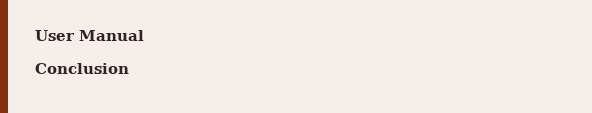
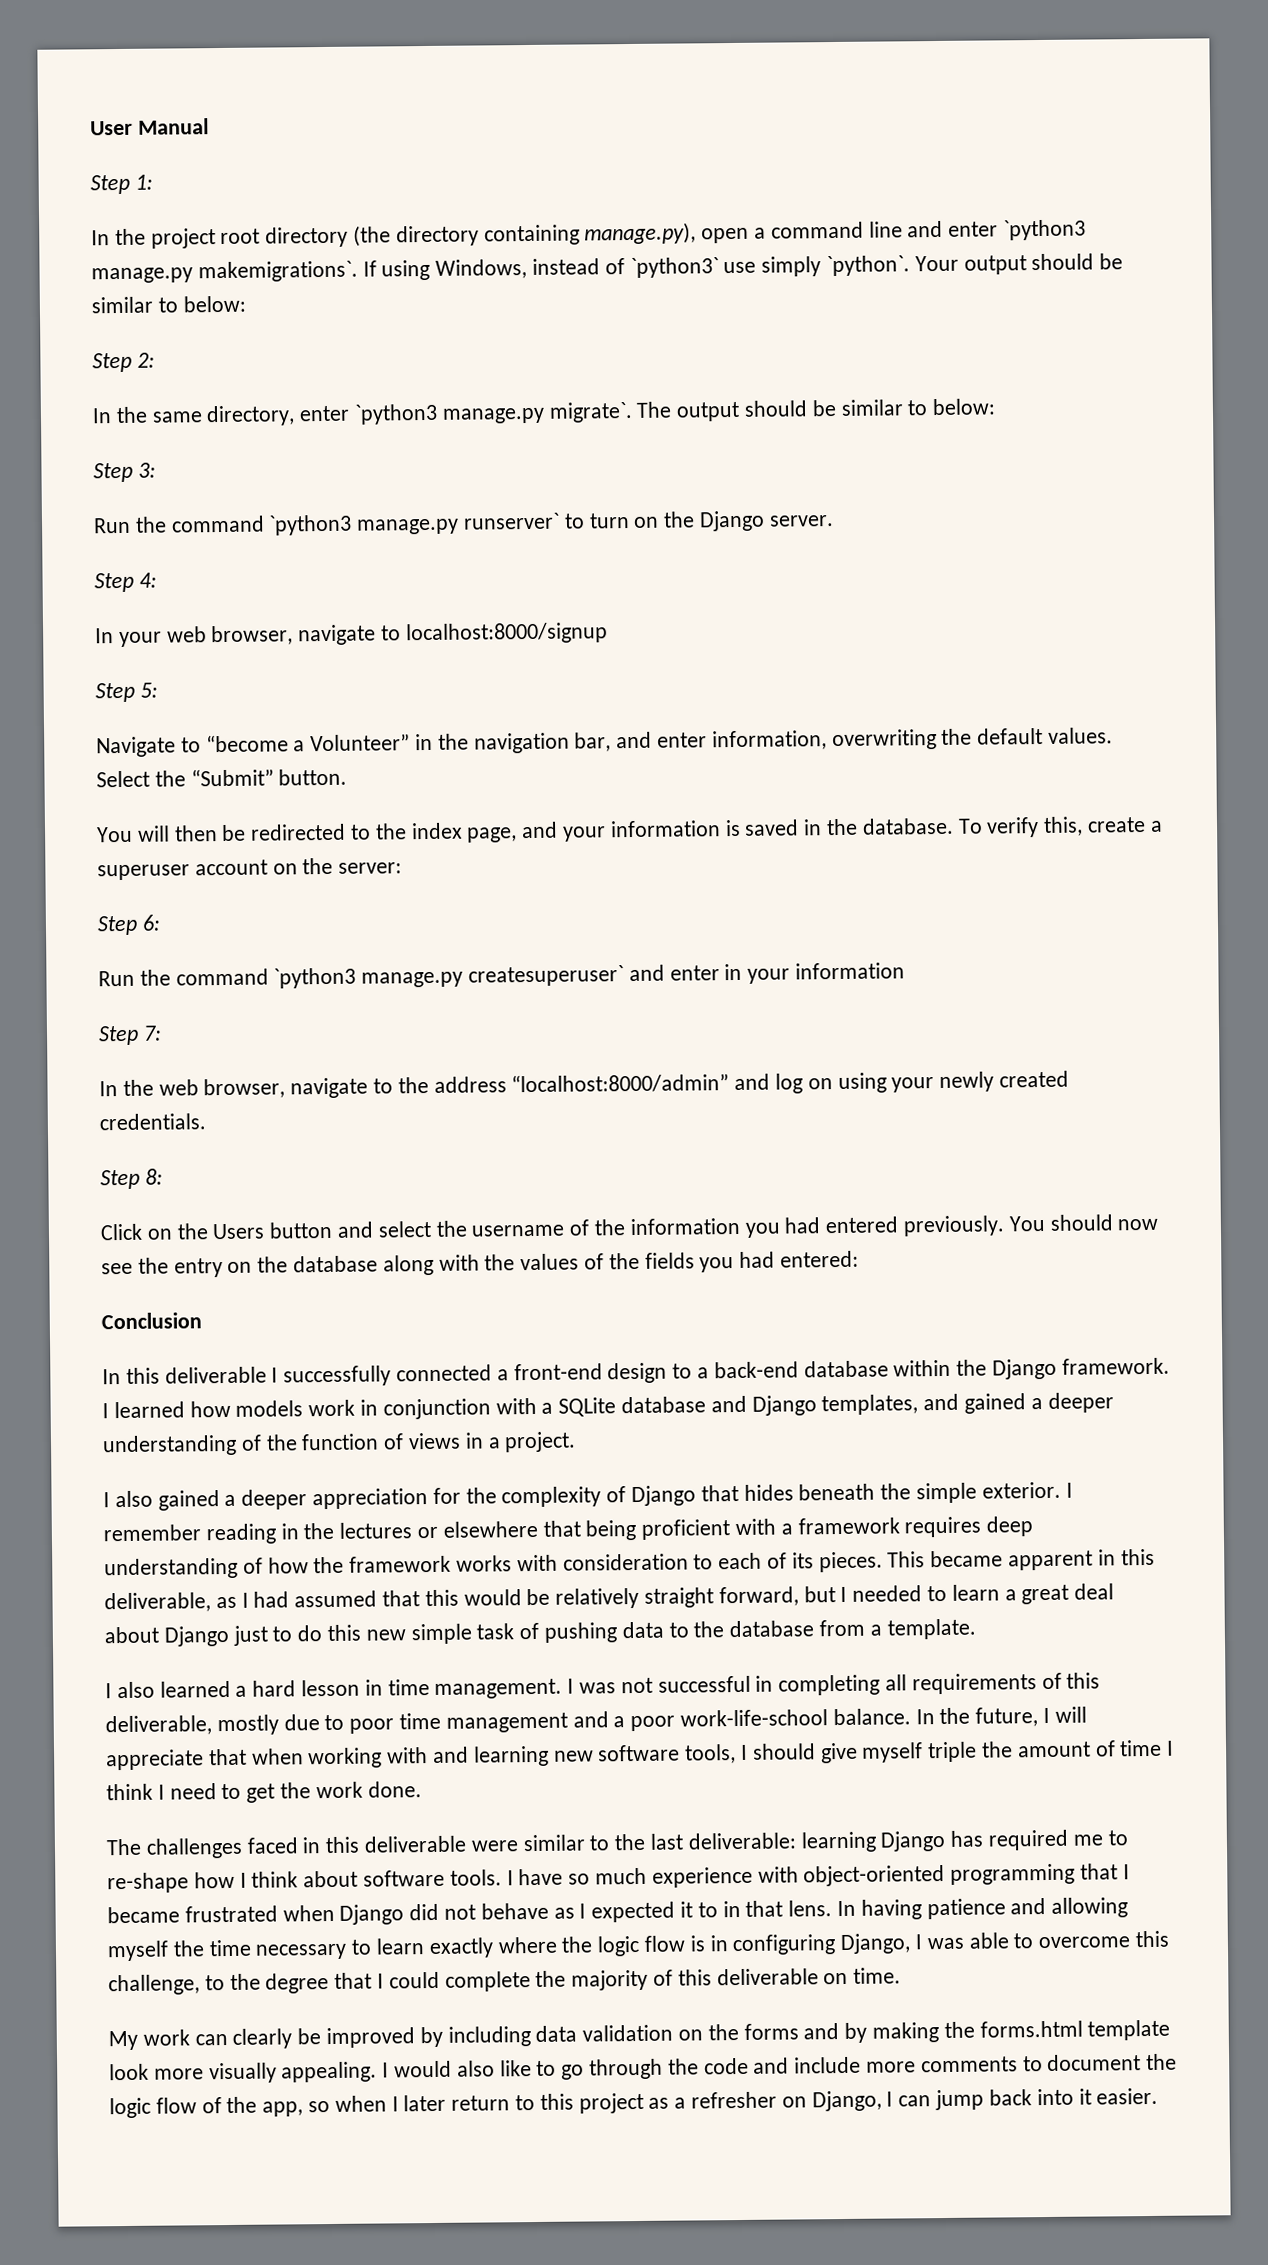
+ Step 1:
+ In the project root directory (the directory containing manage.py), open a command line and enter `python3 manage.py makemigrations`. If using Windows, instead of `python3` use simply `python`. Your output should be similar to below:
+ Step 2:
+ In the same directory, enter `python3 manage.py migrate`. The output should be similar to below:
+ Step 3:
+ Run the command `python3 manage.py runserver` to turn on the Django server.
+ Step 4:
+ In your web browser, navigate to localhost:8000/signup
+ Step 5:
+ Navigate to “become a Volunteer” in the navigation bar, and enter information, overwriting the default values. Select the “Submit” button.
+ You will then be redirected to the index page, and your information is saved in the database. To verify this, create a superuser account on the server:
+ Step 6:
+ Run the command `python3 manage.py createsuperuser` and enter in your information
+ Step 7:
+ In the web browser, navigate to the address “localhost:8000/admin” and log on using your newly created credentials.
+ Step 8:
+ Click on the Users button and select the username of the information you had entered previously. You should now see the entry on the database along with the values of the fields you had entered:
  Conclusion
+ In this deliverable I successfully connected a front-end design to a back-end database within the Django framework. I learned how models work in conjunction with a SQLite database and Django templates, and gained a deeper understanding of the function of views in a project.
+ I also gained a deeper appreciation for the complexity of Django that hides beneath the simple exterior. I remember reading in the lectures or elsewhere that being proficient with a framework requires deep understanding of how the framework works with consideration to each of its pieces. This became apparent in this deliverable, as I had assumed that this would be relatively straight forward, but I needed to learn a great deal about Django just to do this new simple task of pushing data to the database from a template.
+ I also learned a hard lesson in time management. I was not successful in completing all requirements of this deliverable, mostly due to poor time management and a poor work-life-school balance. In the future, I will appreciate that when working with and learning new software tools, I should give myself triple the amount of time I think I need to get the work done.
+ The challenges faced in this deliverable were similar to the last deliverable: learning Django has required me to re-shape how I think about software tools. I have so much experience with object-oriented programming that I became frustrated when Django did not behave as I expected it to in that lens. In having patience and allowing myself the time necessary to learn exactly where the logic flow is in configuring Django, I was able to overcome this challenge, to the degree that I could complete the majority of this deliverable on time.
+ My work can clearly be improved by including data validation on the forms and by making the forms.html template look more visually appealing. I would also like to go through the code and include more comments to document the logic flow of the app, so when I later return to this project as a refresher on Django, I can jump back into it easier.

